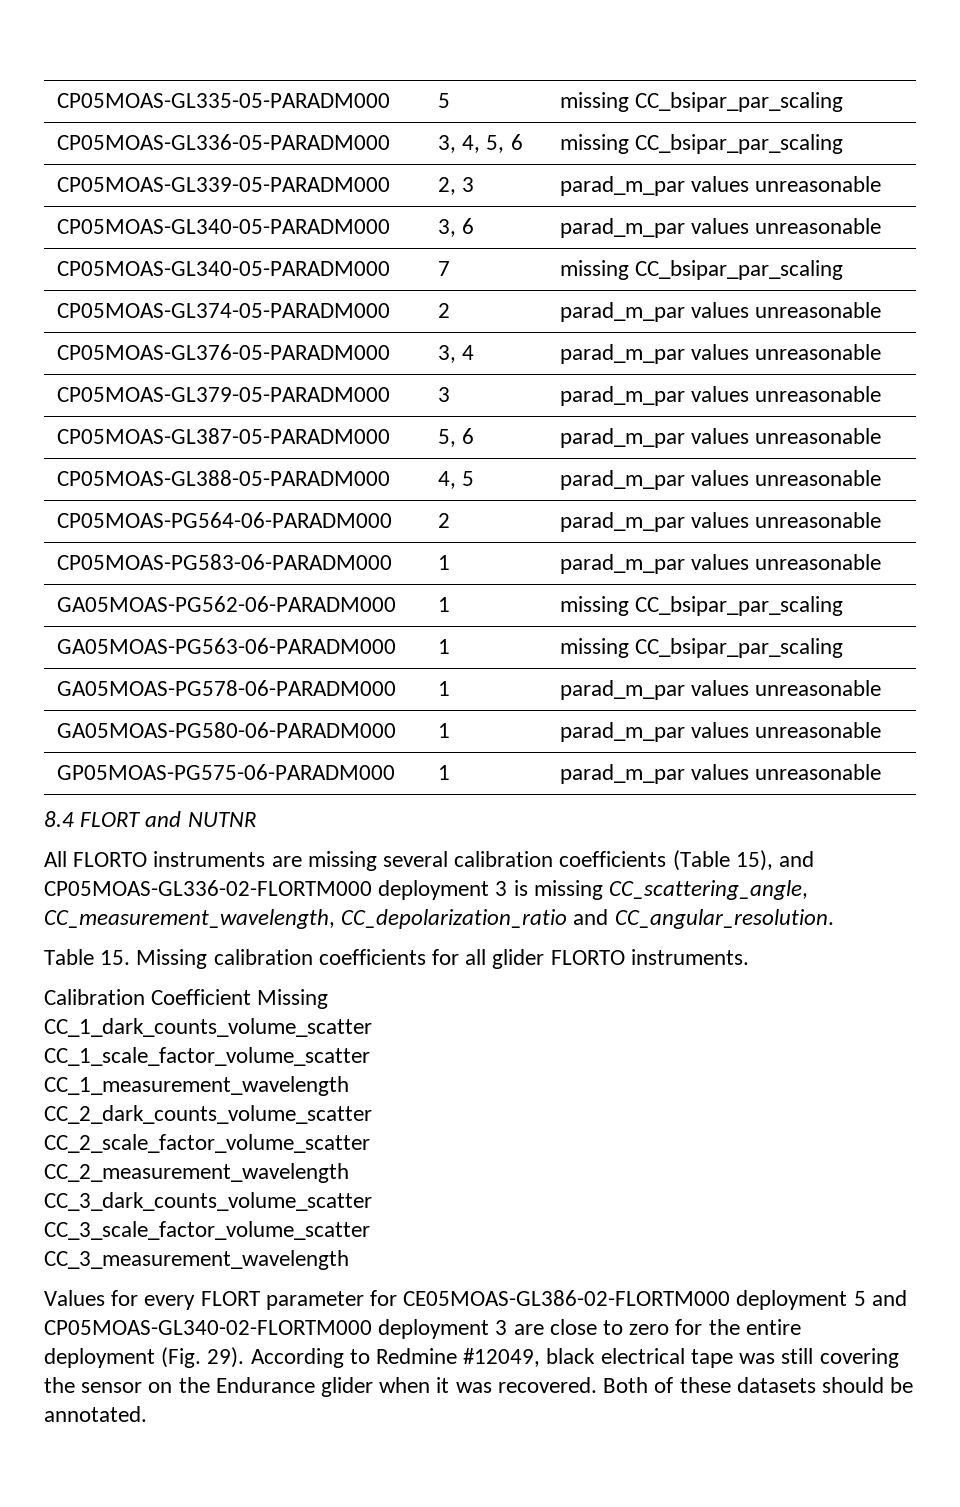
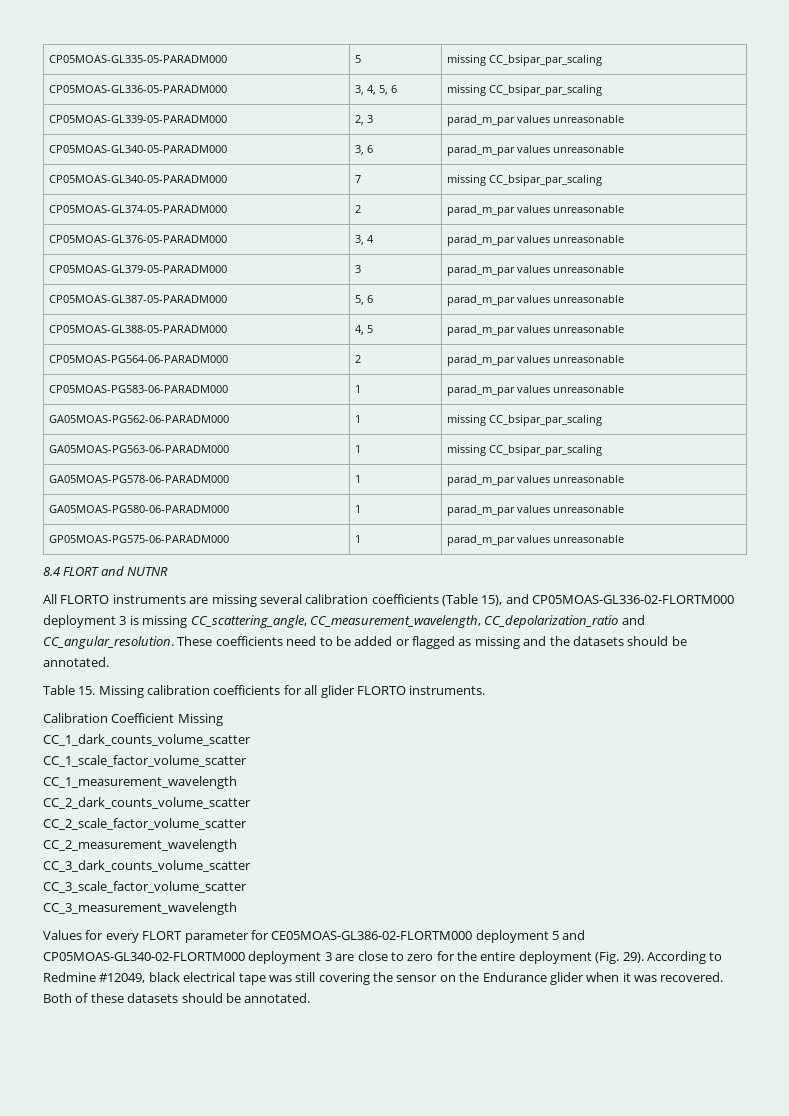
+ These coefficients need to be added or flagged as missing and the datasets should be annotated.

